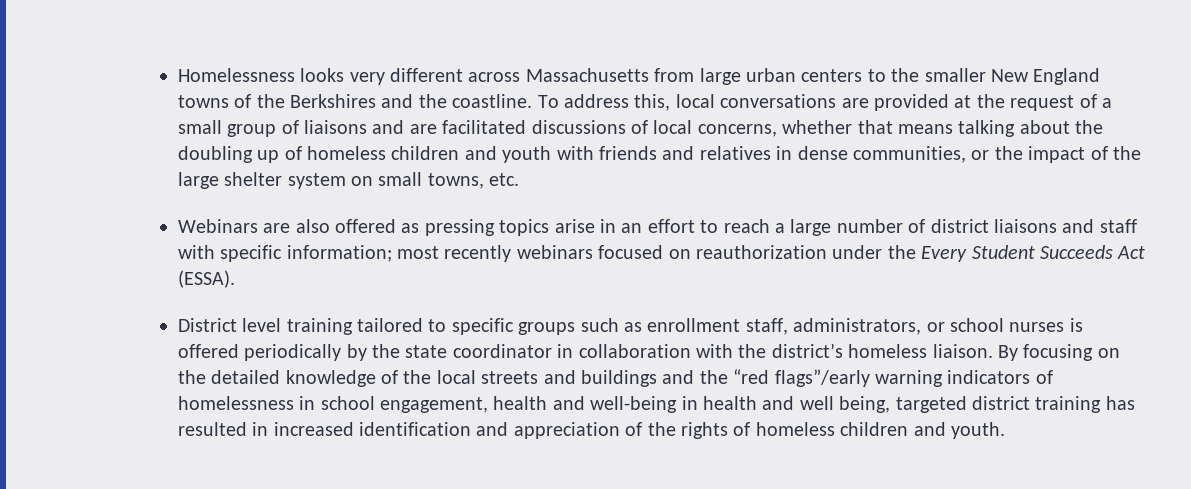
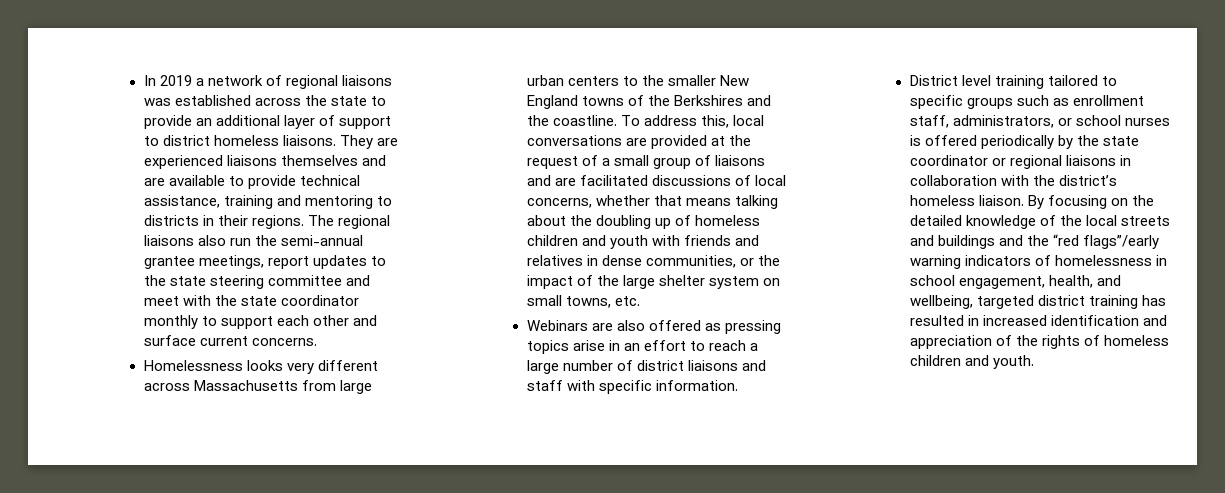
+ In 2019 a network of regional liaisons was established across the state to provide an additional layer of support to district homeless liaisons. They are experienced liaisons themselves and are available to provide technical assistance, training and mentoring to districts in their regions. The regional liaisons also run the semi-annual grantee meetings, report updates to the state steering committee and meet with the state coordinator monthly to support each other and surface current concerns.
- Webinars are also offered as pressing topics arise in an effort to reach a large number of district liaisons and staff with specific information; most recently webinars focused on reauthorization under the Every Student Succeeds Act (ESSA).
+ Webinars are also offered as pressing topics arise in an effort to reach a large number of district liaisons and staff with specific information.
- District level training tailored to specific groups such as enrollment staff, administrators, or school nurses is offered periodically by the state coordinator in collaboration with the district’s homeless liaison.
+ District level training tailored to specific groups such as enrollment staff, administrators, or school nurses is offered periodically by the state coordinator or regional liaisons in collaboration with the district’s homeless liaison.
- By focusing on the detailed knowledge of the local streets and buildings and the “red flags”/early warning indicators of homelessness in school engagement, health and well-being in health and well being, targeted district training has resulted in increased identification and appreciation of the rights of homeless children and youth.
+ By focusing on the detailed knowledge of the local streets and buildings and the “red flags”/early warning indicators of homelessness in school engagement, health, and wellbeing, targeted district training has resulted in increased identification and appreciation of the rights of homeless children and youth.

